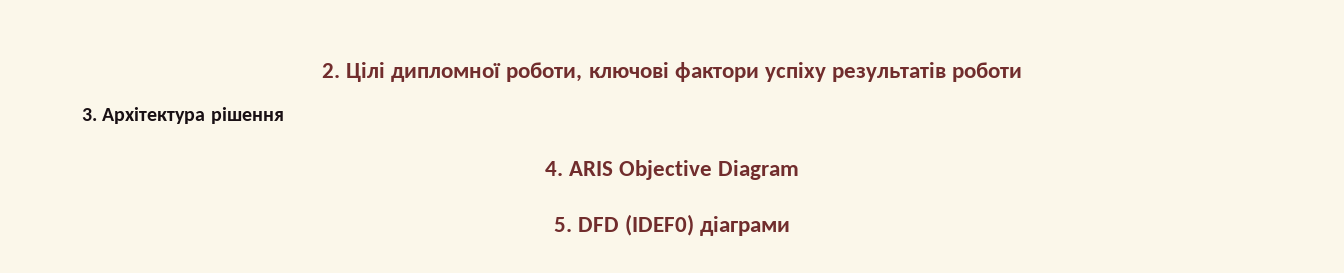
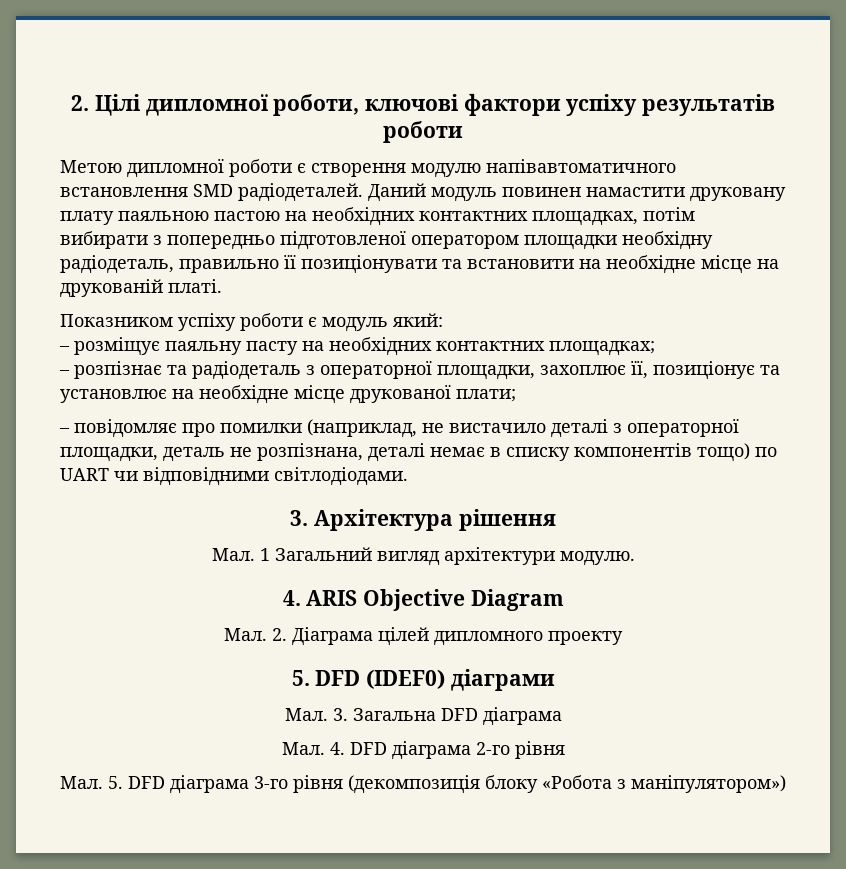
+ Метою дипломної роботи є створення модулю напівавтоматичного встановлення SMD радіодеталей. Даний модуль повинен намастити друковану плату паяльною пастою на необхідних контактних площадках, потім вибирати з попередньо підготовленої оператором площадки необхідну радіодеталь, правильно її позиціонувати та встановити на необхідне місце на друкованій платі.
+ Показником успіху роботи є модуль який:
+ – розміщує паяльну пасту на необхідних контактних площадках;
+ – розпізнає та радіодеталь з операторної площадки, захоплює її, позиціонує та установлює на необхідне місце друкованої плати;
+ – повідомляє про помилки (наприклад, не вистачило деталі з операторної площадки, деталь не розпізнана, деталі немає в списку компонентів тощо) по UART чи відповідними світлодіодами.
  3. Архітектура рішення
+ Мал. 1 Загальний вигляд архітектури модулю.
  4. ARIS Objective Diagram
+ Мал. 2. Діаграма цілей дипломного проекту
  5. DFD (IDEF0) діаграми
+ Мал. 3. Загальна DFD діаграма
+ Мал. 4. DFD діаграма 2-го рівня
+ Мал. 5. DFD діаграма 3-го рівня (декомпозиція блоку «Робота з маніпулятором»)

